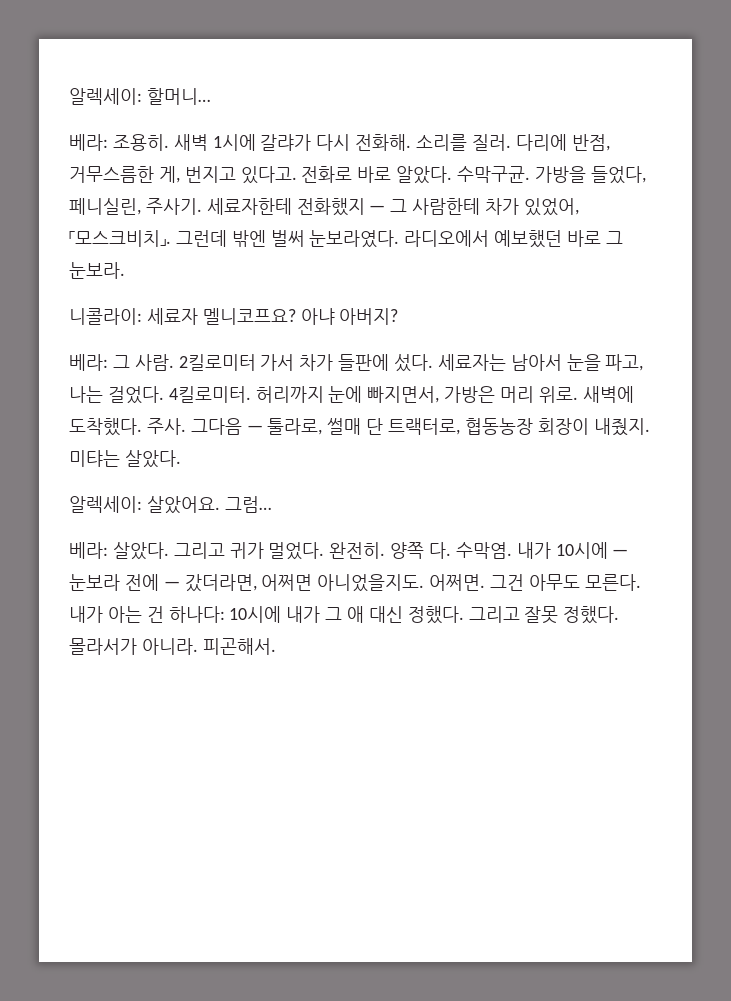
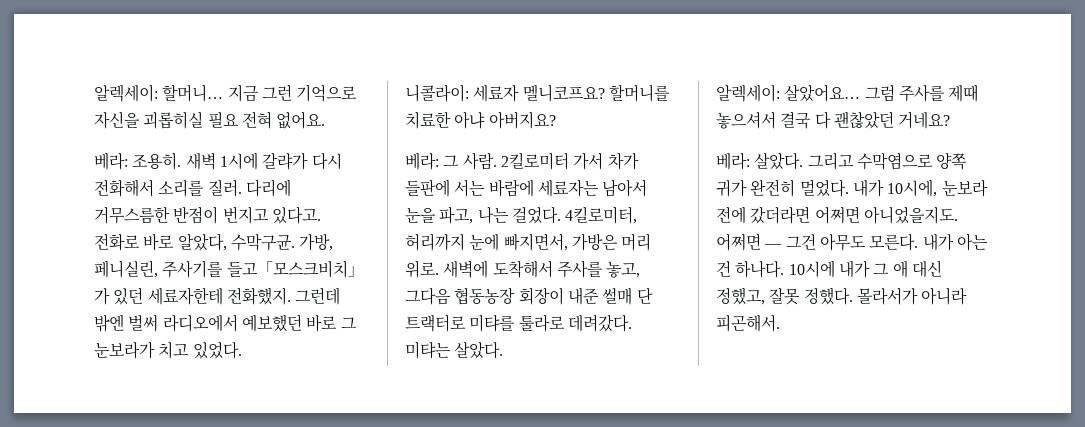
+ 지금 그런 기억으로 자신을 괴롭히실 필요 전혀 없어요.
- 새벽 1시에 갈랴가 다시 전화해. 소리를 질러.
+ 새벽 1시에 갈랴가 다시 전화해서 소리를 질러.
- 다리에 반점, 거무스름한 게, 번지고 있다고.
+ 다리에 거무스름한 반점이 번지고 있다고.
- 전화로 바로 알았다. 수막구균. 가방을 들었다, 페니실린, 주사기. 세료자한테 전화했지 — 그 사람한테 차가 있었어,「모스크비치」.
+ 전화로 바로 알았다, 수막구균. 가방, 페니실린, 주사기를 들고「모스크비치」가 있던 세료자한테 전화했지.
- 그런데 밖엔 벌써 눈보라였다. 라디오에서 예보했던 바로 그 눈보라.
+ 그런데 밖엔 벌써 라디오에서 예보했던 바로 그 눈보라가 치고 있었다.
- 아냐 아버지?
+ 할머니를 치료한 아냐 아버지요?
- 2킬로미터 가서 차가 들판에 섰다. 세료자는 남아서 눈을 파고, 나는 걸었다.
+ 2킬로미터 가서 차가 들판에 서는 바람에 세료자는 남아서 눈을 파고, 나는 걸었다.
- 4킬로미터. 허리까지 눈에 빠지면서, 가방은 머리 위로.
+ 4킬로미터, 허리까지 눈에 빠지면서, 가방은 머리 위로.
- 새벽에 도착했다. 주사. 그다음 — 툴라로, 썰매 단 트랙터로, 협동농장 회장이 내줬지. 미탸는 살았다.
- 알렉세이: 살았어요. 그럼…
- 베라: 살았다. 그리고 귀가 멀었다. 완전히. 양쪽 다. 수막염. 내가 10시에 — 눈보라 전에 — 갔더라면, 어쩌면 아니었을지도. 어쩌면. 그건 아무도 모른다.
+ 새벽에 도착해서 주사를 놓고, 그다음 협동농장 회장이 내준 썰매 단 트랙터로 미탸를 툴라로 데려갔다. 미탸는 살았다.
+ 알렉세이: 살았어요… 그럼 주사를 제때 놓으셔서 결국 다 괜찮았던 거네요?
+ 베라: 살았다. 그리고 수막염으로 양쪽 귀가 완전히 멀었다. 내가 10시에, 눈보라 전에 갔더라면 어쩌면 아니었을지도. 어쩌면 — 그건 아무도 모른다.
- 내가 아는 건 하나다: 10시에 내가 그 애 대신 정했다. 그리고 잘못 정했다.
+ 내가 아는 건 하나다. 10시에 내가 그 애 대신 정했고, 잘못 정했다.
- 몰라서가 아니라. 피곤해서.
+ 몰라서가 아니라 피곤해서.

